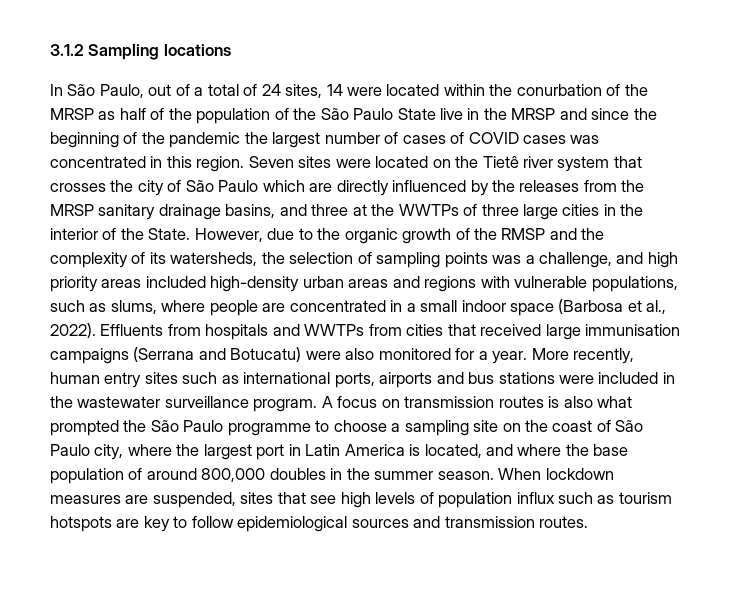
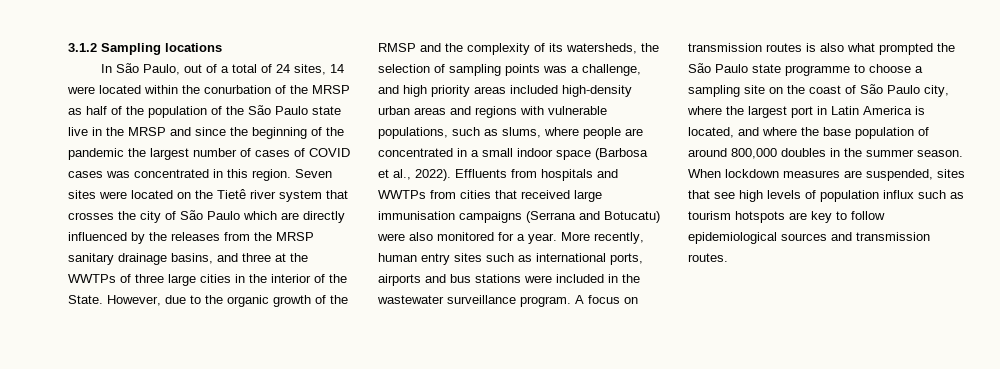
- In São Paulo, out of a total of 24 sites, 14 were located within the conurbation of the MRSP as half of the population of the São Paulo State live in the MRSP and since the beginning of the pandemic the largest number of cases of COVID cases was concentrated in this region.
+ In São Paulo, out of a total of 24 sites, 14 were located within the conurbation of the MRSP as half of the population of the São Paulo state live in the MRSP and since the beginning of the pandemic the largest number of cases of COVID cases was concentrated in this region.
- A focus on transmission routes is also what prompted the São Paulo programme to choose a sampling site on the coast of São Paulo city, where the largest port in Latin America is located, and where the base population of around 800,000 doubles in the summer season.
+ A focus on transmission routes is also what prompted the São Paulo state programme to choose a sampling site on the coast of São Paulo city, where the largest port in Latin America is located, and where the base population of around 800,000 doubles in the summer season.

